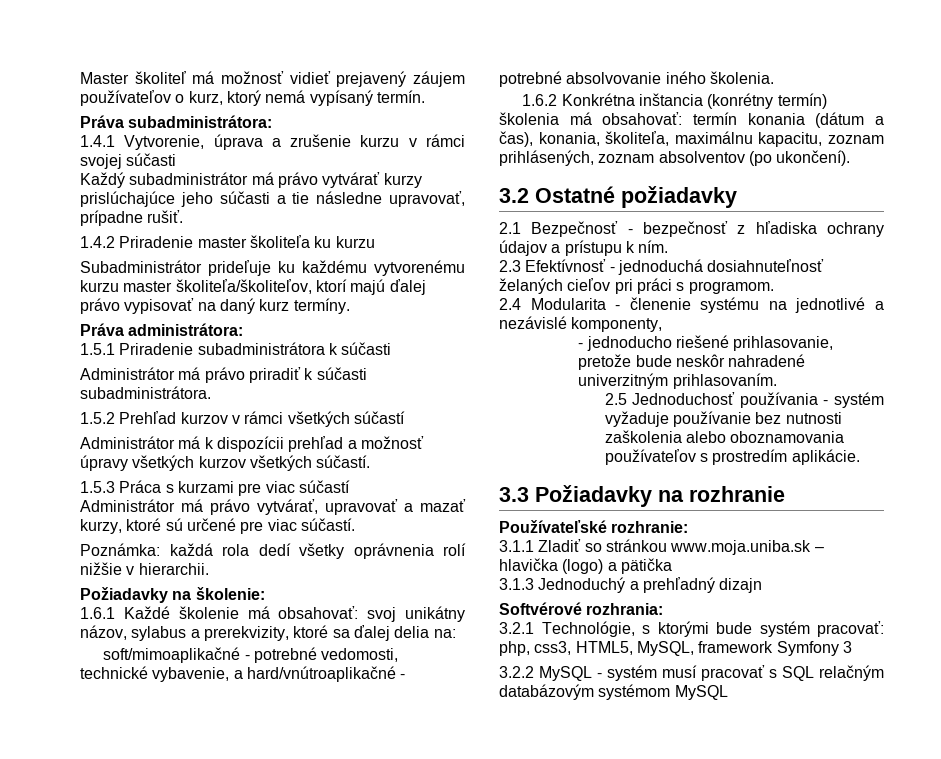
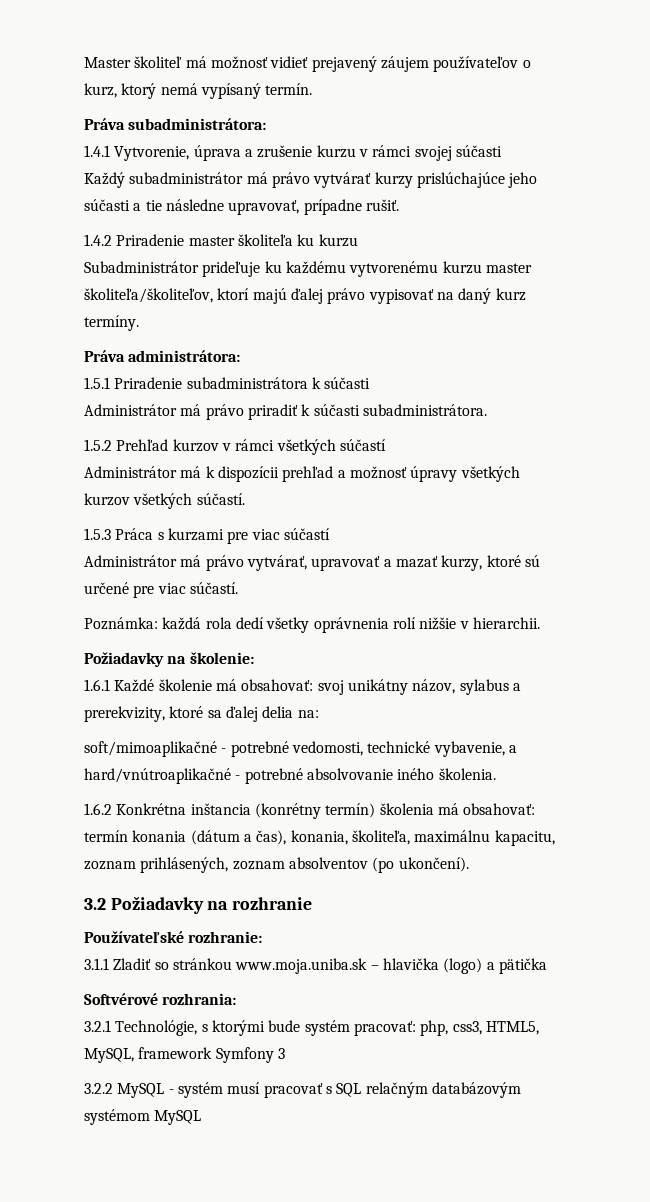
- 3.2 Ostatné požiadavky
- 2.1 Bezpečnosť - bezpečnosť z hľadiska ochrany údajov a prístupu k ním.
- 2.3 Efektívnosť - jednoduchá dosiahnuteľnosť želaných cieľov pri práci s programom.
- 2.4 Modularita - členenie systému na jednotlivé a nezávislé komponenty,
- - jednoducho riešené prihlasovanie, pretože bude neskôr nahradené univerzitným prihlasovaním.
- 2.5 Jednoduchosť používania - systém vyžaduje používanie bez nutnosti zaškolenia alebo oboznamovania používateľov s prostredím aplikácie.
- 3.3 Požiadavky na rozhranie
+ 3.2 Požiadavky na rozhranie
- 3.1.3 Jednoduchý a prehľadný dizajn

